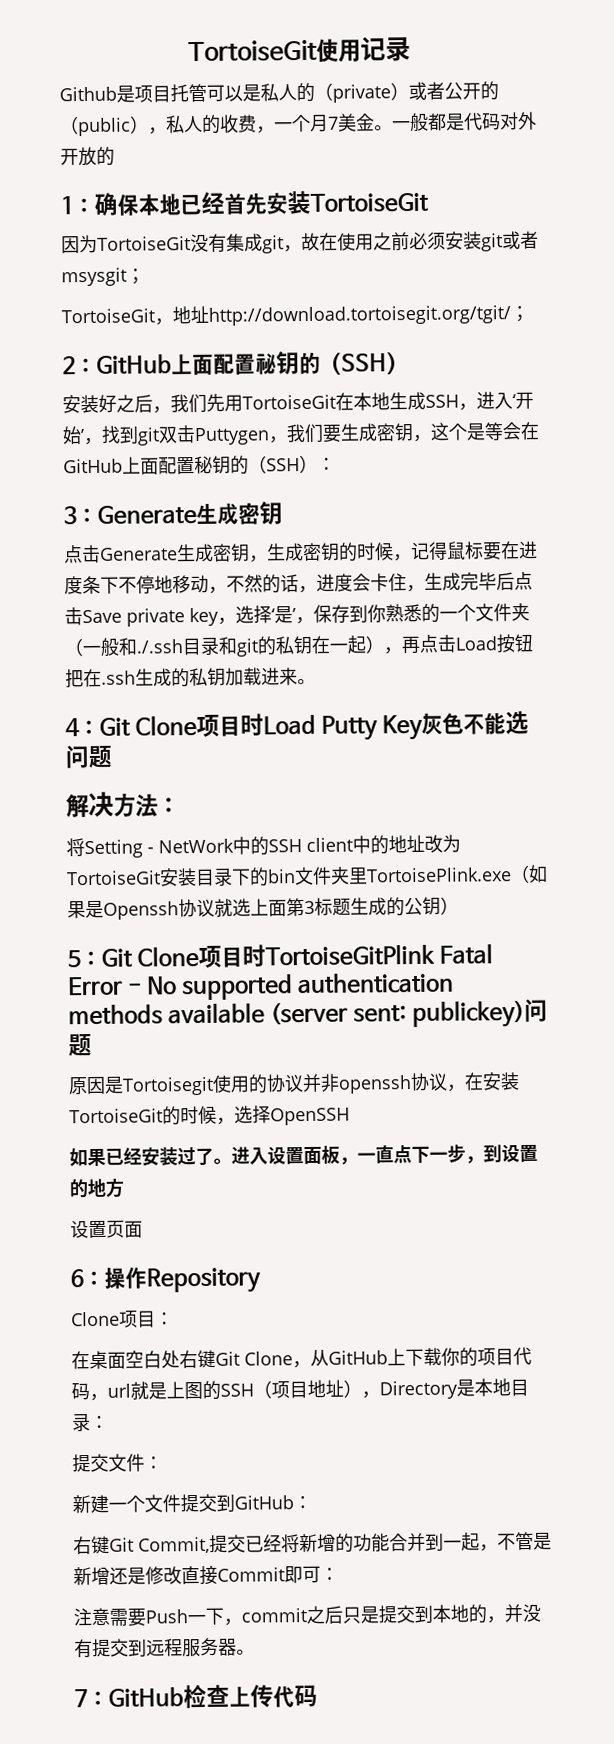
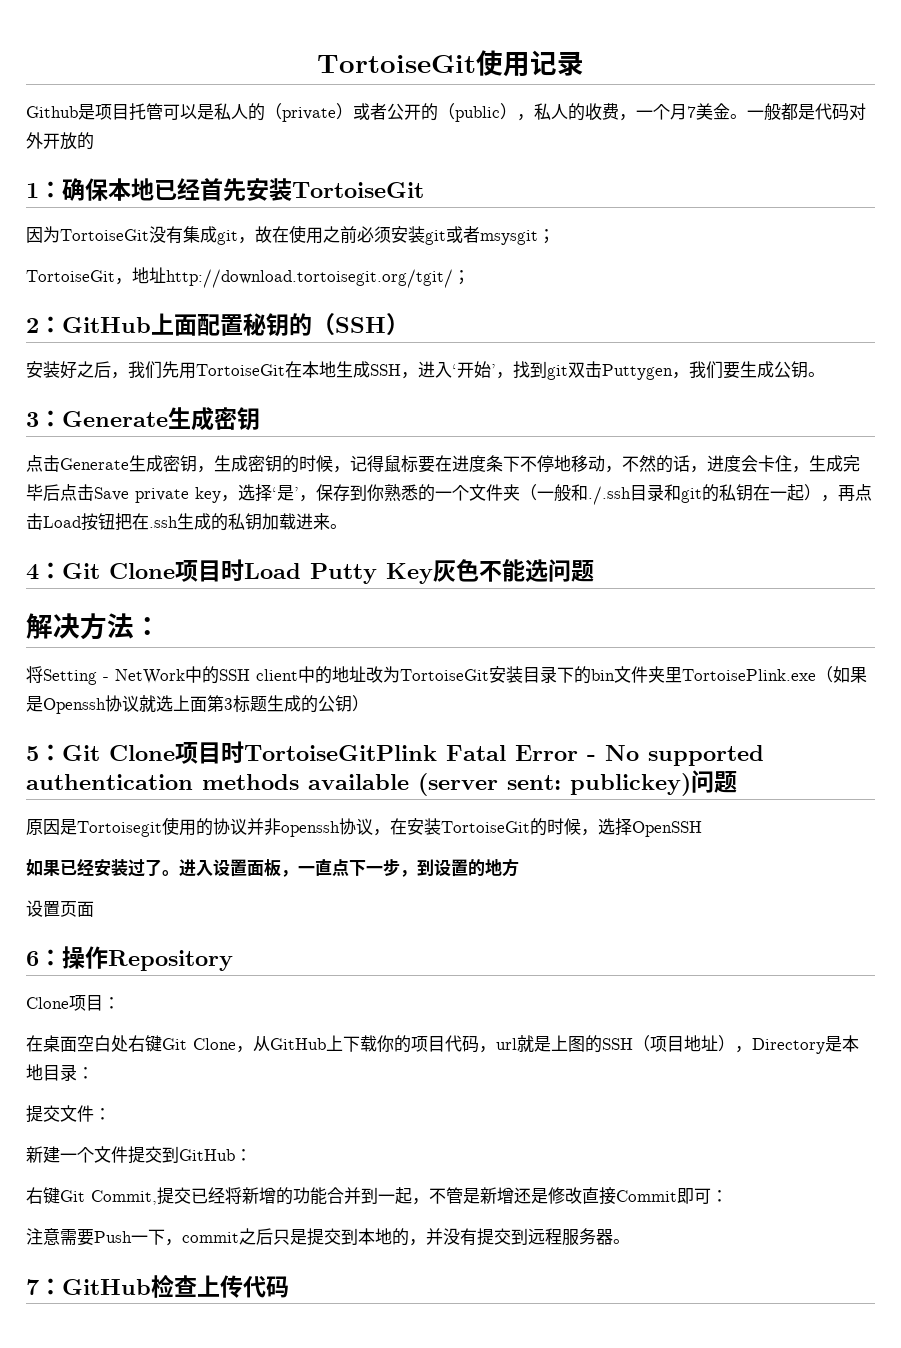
- 安装好之后，我们先用TortoiseGit在本地生成SSH，进入‘开始’，找到git双击Puttygen，我们要生成密钥，这个是等会在GitHub上面配置秘钥的（SSH）：
+ 安装好之后，我们先用TortoiseGit在本地生成SSH，进入‘开始’，找到git双击Puttygen，我们要生成公钥。

